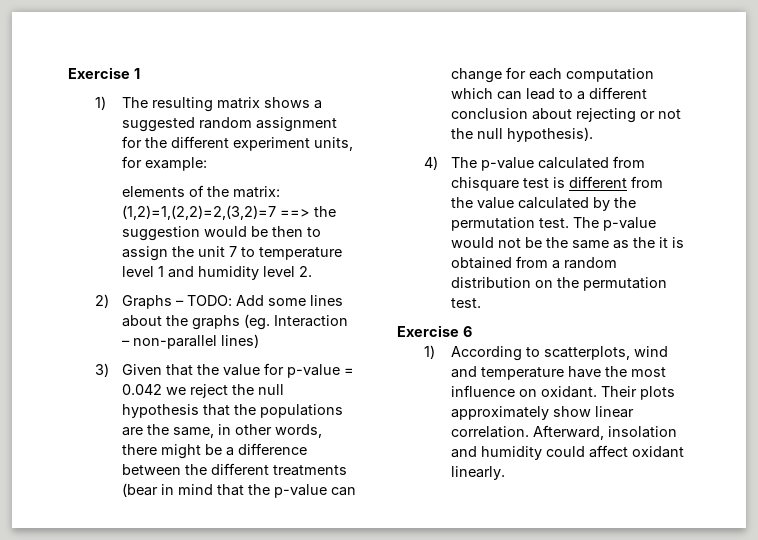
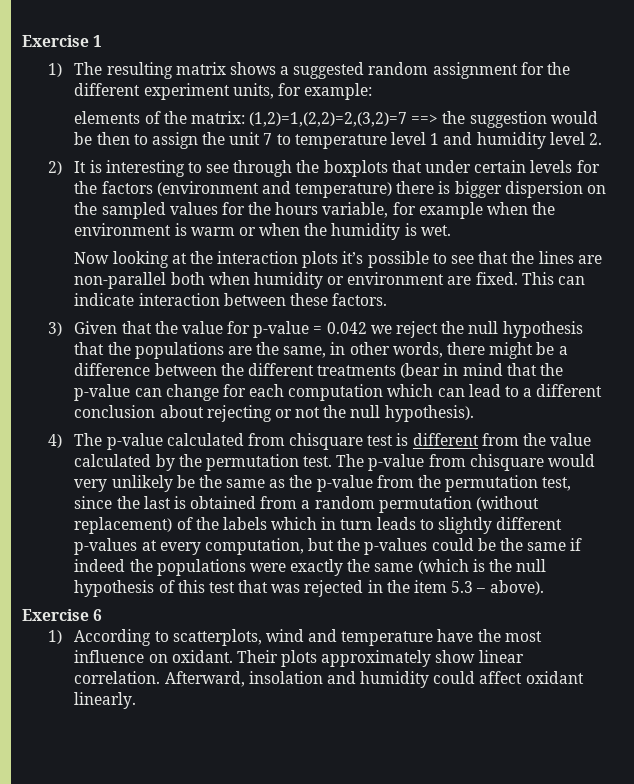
- 2) Graphs – TODO: Add some lines about the graphs (eg. Interaction – non-parallel lines)
+ 2) It is interesting to see through the boxplots that under certain levels for the factors (environment and temperature) there is bigger dispersion on the sampled values for the hours variable, for example when the environment is warm or when the humidity is wet.
+ Now looking at the interaction plots it’s possible to see that the lines are non-parallel both when humidity or environment are fixed. This can indicate interaction between these factors.
- The p-value would not be the same as the it is obtained from a random distribution on the permutation test.
+ The p-value from chisquare would very unlikely be the same as the p-value from the permutation test, since the last is obtained from a random permutation (without replacement) of the labels which in turn leads to slightly different p-values at every computation, but the p-values could be the same if indeed the populations were exactly the same (which is the null hypothesis of this test that was rejected in the item 5.3 – above).

